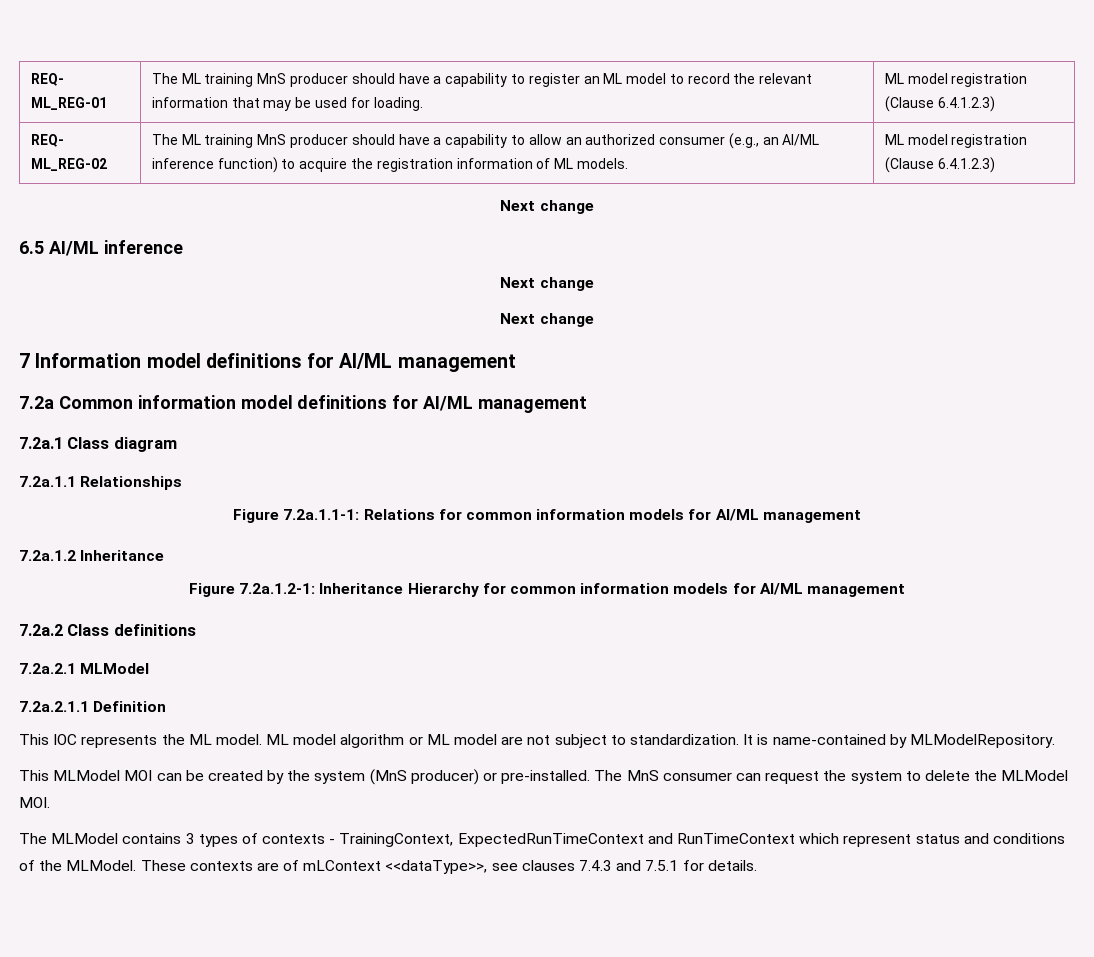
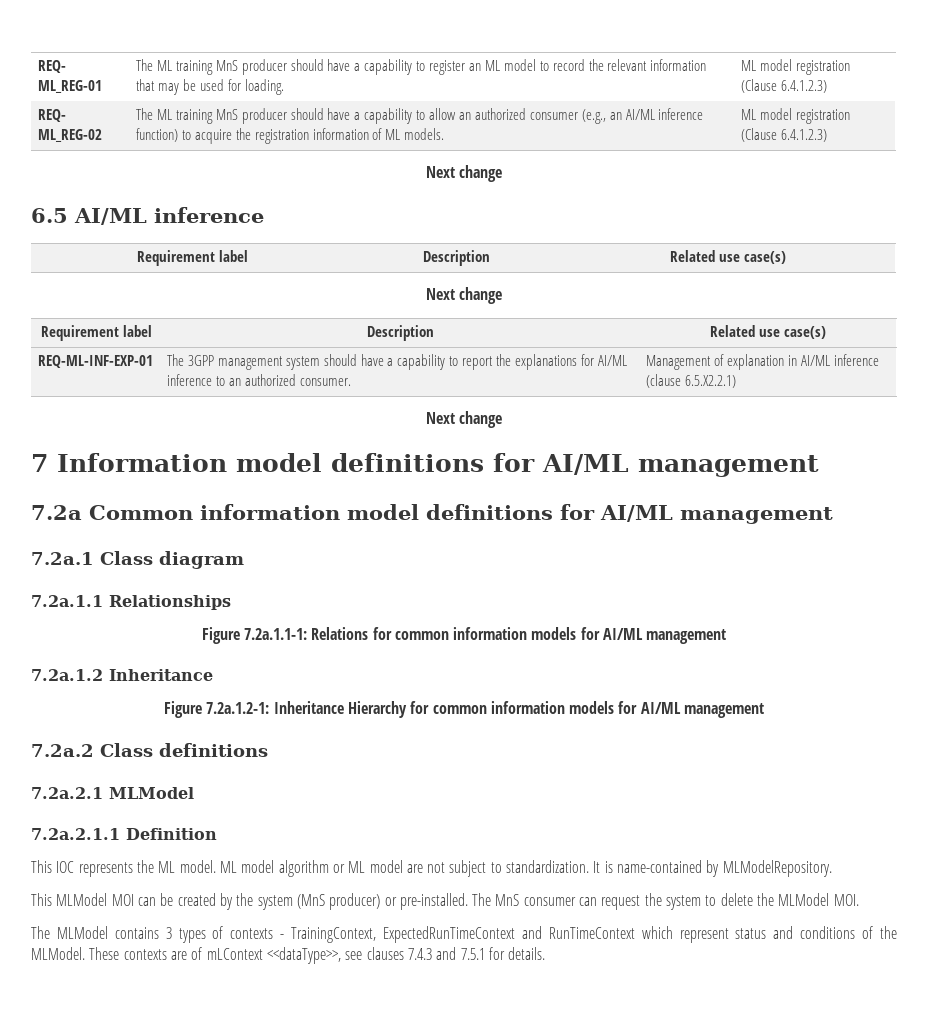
  6.5 AI/ML inference
+ Requirement label | Description | Related use case(s)
  Next change
+ Requirement label | Description | Related use case(s)
+ REQ-ML-INF-EXP-01 | The 3GPP management system should have a capability to report the explanations for AI/ML inference to an authorized consumer. | Management of explanation in AI/ML inference (clause 6.5.X2.2.1)

